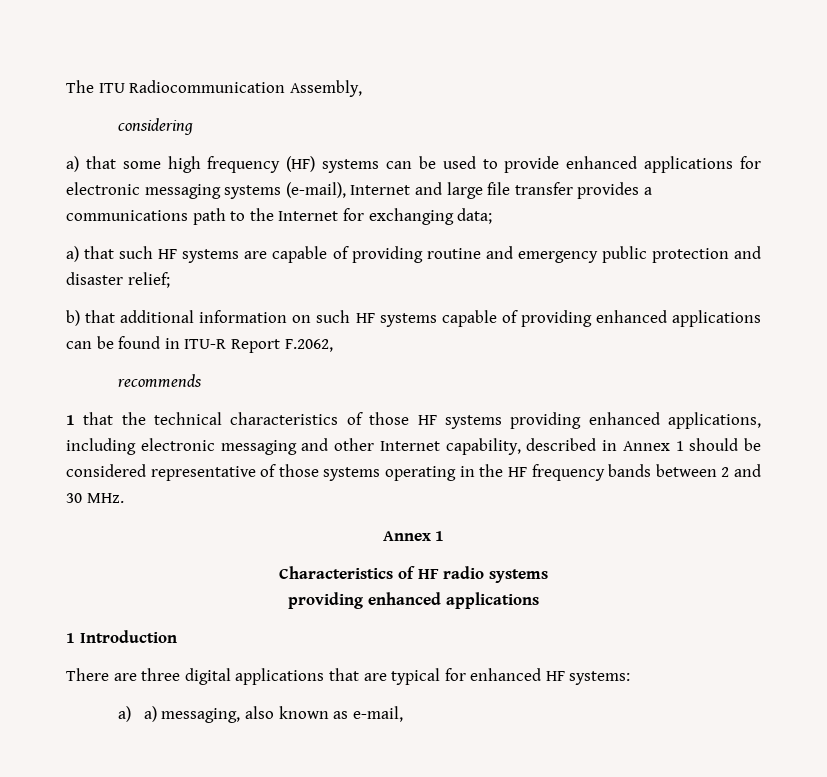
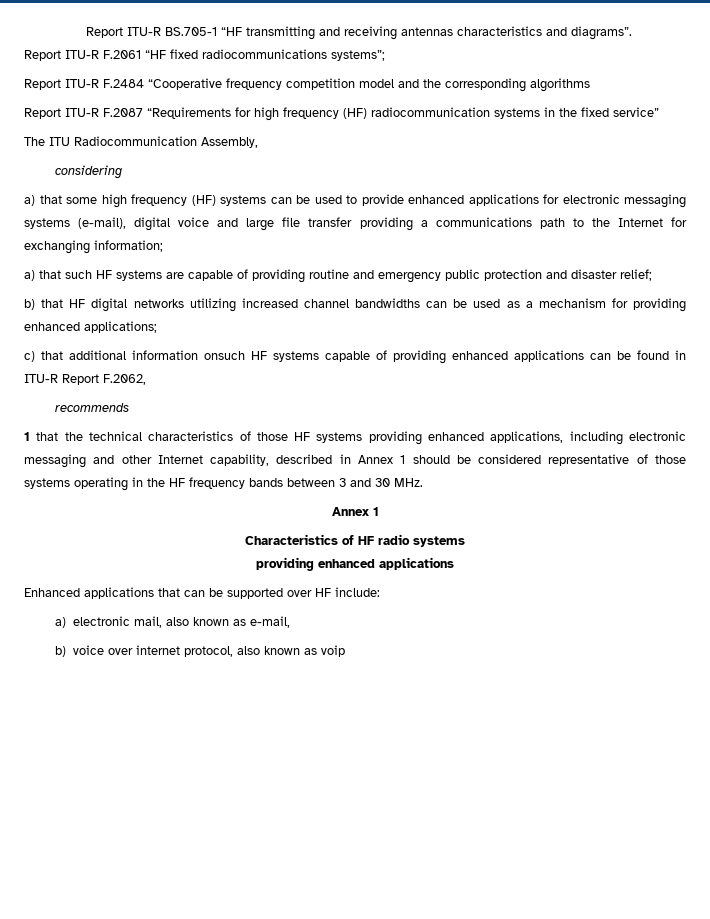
+ Report ITU-R BS.705-1 “HF transmitting and receiving antennas characteristics and diagrams”.
+ Report ITU-R F.2061 “HF fixed radiocommunications systems”;
+ Report ITU-R F.2484 “Cooperative frequency competition model and the corresponding algorithms
+ Report ITU-R F.2087 “Requirements for high frequency (HF) radiocommunication systems in the fixed service”
- a) that some high frequency (HF) systems can be used to provide enhanced applications for electronic messaging systems (e-mail), Internet and large file transfer provides a communications path to the Internet for exchanging data;
+ a) that some high frequency (HF) systems can be used to provide enhanced applications for electronic messaging systems (e-mail), digital voice and large file transfer providing a communications path to the Internet for exchanging information;
- b) that additional information on such HF systems capable of providing enhanced applications can be found in ITU-R Report F.2062,
+ b) that HF digital networks utilizing increased channel bandwidths can be used as a mechanism for providing enhanced applications;
+ c) that additional information onsuch HF systems capable of providing enhanced applications can be found in ITU-R Report F.2062,
- 1 that the technical characteristics of those HF systems providing enhanced applications, including electronic messaging and other Internet capability, described in Annex 1 should be considered representative of those systems operating in the HF frequency bands between 2 and 30 MHz.
+ 1 that the technical characteristics of those HF systems providing enhanced applications, including electronic messaging and other Internet capability, described in Annex 1 should be considered representative of those systems operating in the HF frequency bands between 3 and 30 MHz.
- 1 Introduction
- There are three digital applications that are typical for enhanced HF systems:
- a) a) messaging, also known as e-mail,
+ Enhanced applications that can be supported over HF include:
+ a) electronic mail, also known as e-mail,
+ b) voice over internet protocol, also known as voip

